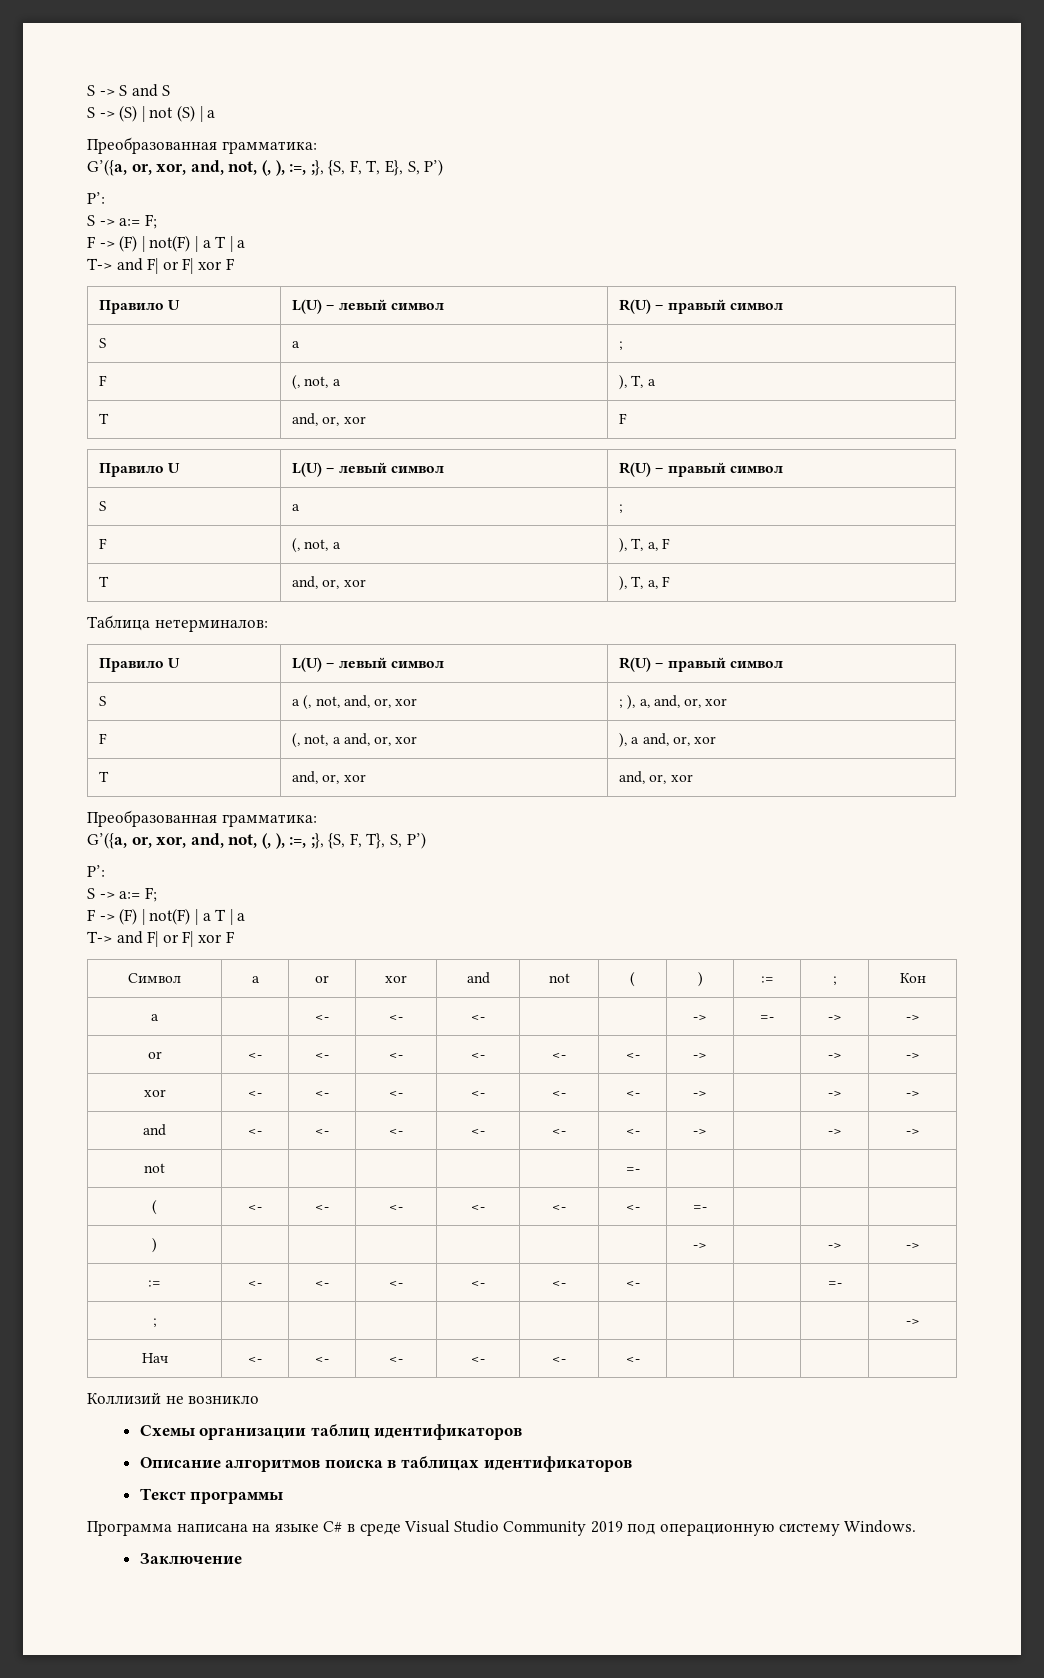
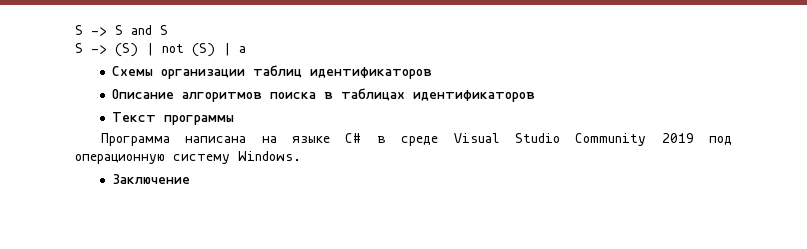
  S -> (S) | not (S) | a
- Преобразованная грамматика:
- G’({a, or, xor, and, not, (, ), :=, ;}, {S, F, T, E}, S, P’)
- P’:
- S -> a:= F;
- F -> (F) | not(F) | a T | a
- T-> and F| or F| xor F
- Правило U | L(U) – левый символ | R(U) – правый символ
- S | a | ;
- F | (, not, a | ), T, a
- T | and, or, xor | F
- Правило U | L(U) – левый символ | R(U) – правый символ
- S | a | ;
- F | (, not, a | ), T, a, F
- T | and, or, xor | ), T, a, F
- Таблица нетерминалов:
- Правило U | L(U) – левый символ | R(U) – правый символ
- S | a (, not, and, or, xor | ; ), a, and, or, xor
- F | (, not, a and, or, xor | ), a and, or, xor
- T | and, or, xor | and, or, xor
- Преобразованная грамматика:
- G’({a, or, xor, and, not, (, ), :=, ;}, {S, F, T}, S, P’)
- P’:
- S -> a:= F;
- F -> (F) | not(F) | a T | a
- T-> and F| or F| xor F
- Символ | a | or | xor | and | not | ( | ) | := | ; | Кон
- a | | <- | <- | <- | | | -> | =- | -> | ->
- or | <- | <- | <- | <- | <- | <- | -> | | -> | ->
- xor | <- | <- | <- | <- | <- | <- | -> | | -> | ->
- and | <- | <- | <- | <- | <- | <- | -> | | -> | ->
- not | | | | | | =- | | | |
- ( | <- | <- | <- | <- | <- | <- | =- | | |
- ) | | | | | | | -> | | -> | ->
- := | <- | <- | <- | <- | <- | <- | | | =- |
- ; | | | | | | | | | | ->
- Нач | <- | <- | <- | <- | <- | <- | | | |
- Коллизий не возникло

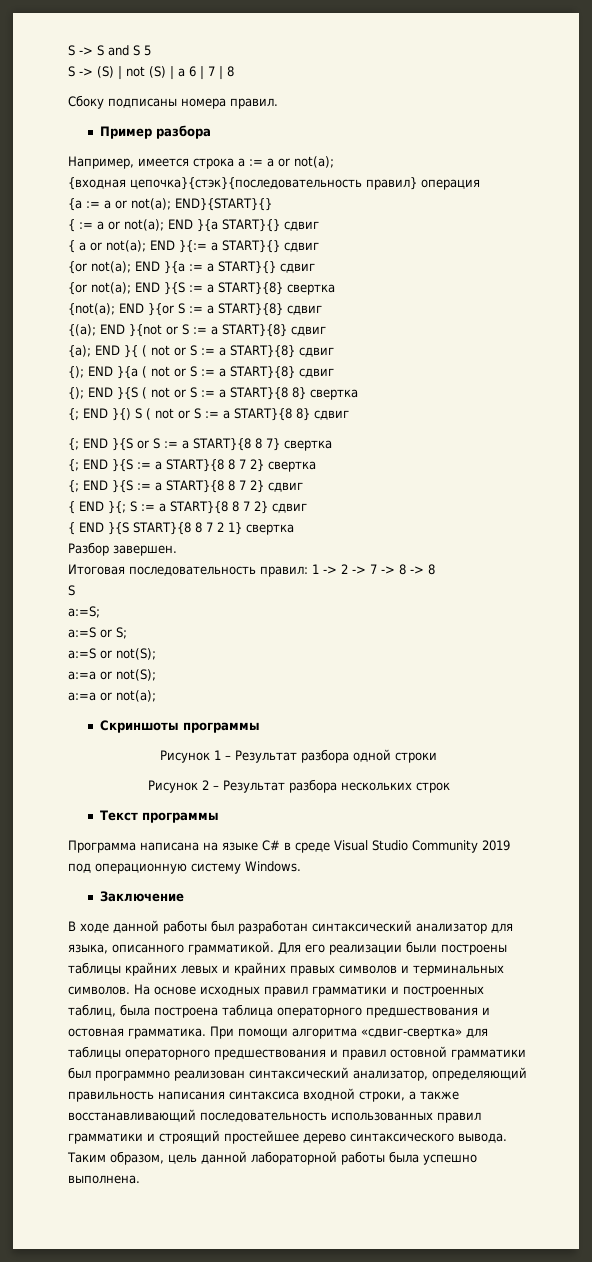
- S -> S and S
+ S -> S and S 5
- S -> (S) | not (S) | a
- Схемы организации таблиц идентификаторов
- Описание алгоритмов поиска в таблицах идентификаторов
+ S -> (S) | not (S) | a 6 | 7 | 8
+ Сбоку подписаны номера правил.
+ Пример разбора
+ Например, имеется строка a := a or not(a);
+ {входная цепочка}{стэк}{последовательность правил} операция
+ {a := a or not(a); END}{START}{}
+ { := a or not(a); END }{a START}{} сдвиг
+ { a or not(a); END }{:= a START}{} сдвиг
+ {or not(a); END }{a := a START}{} сдвиг
+ {or not(a); END }{S := a START}{8} свертка
+ {not(a); END }{or S := a START}{8} сдвиг
+ {(a); END }{not or S := a START}{8} сдвиг
+ {a); END }{ ( not or S := a START}{8} сдвиг
+ {); END }{a ( not or S := a START}{8} сдвиг
+ {); END }{S ( not or S := a START}{8 8} свертка
+ {; END }{) S ( not or S := a START}{8 8} сдвиг
+ {; END }{S or S := a START}{8 8 7} свертка
+ {; END }{S := a START}{8 8 7 2} свертка
+ {; END }{S := a START}{8 8 7 2} сдвиг
+ { END }{; S := a START}{8 8 7 2} сдвиг
+ { END }{S START}{8 8 7 2 1} свертка
+ Разбор завершен.
+ Итоговая последовательность правил: 1 -> 2 -> 7 -> 8 -> 8
+ S
+ a:=S;
+ a:=S or S;
+ a:=S or not(S);
+ a:=a or not(S);
+ a:=a or not(a);
+ Скриншоты программы
+ Рисунок 1 – Результат разбора одной строки
+ Рисунок 2 – Результат разбора нескольких строк
+ В ходе данной работы был разработан синтаксический анализатор для языка, описанного грамматикой. Для его реализации были построены таблицы крайних левых и крайних правых символов и терминальных символов. На основе исходных правил грамматики и построенных таблиц, была построена таблица операторного предшествования и остовная грамматика. При помощи алгоритма «сдвиг-свертка» для таблицы операторного предшествования и правил остовной грамматики был программно реализован синтаксический анализатор, определяющий правильность написания синтаксиса входной строки, а также восстанавливающий последовательность использованных правил грамматики и строящий простейшее дерево синтаксического вывода. Таким образом, цель данной лабораторной работы была успешно выполнена.

